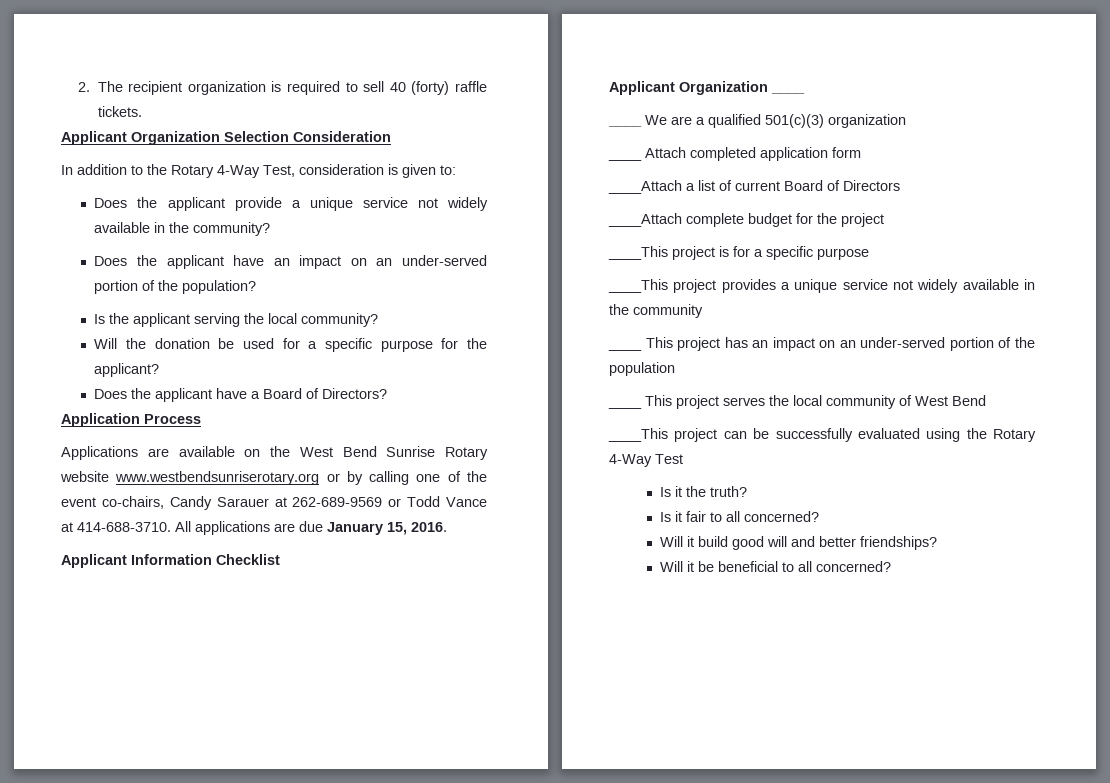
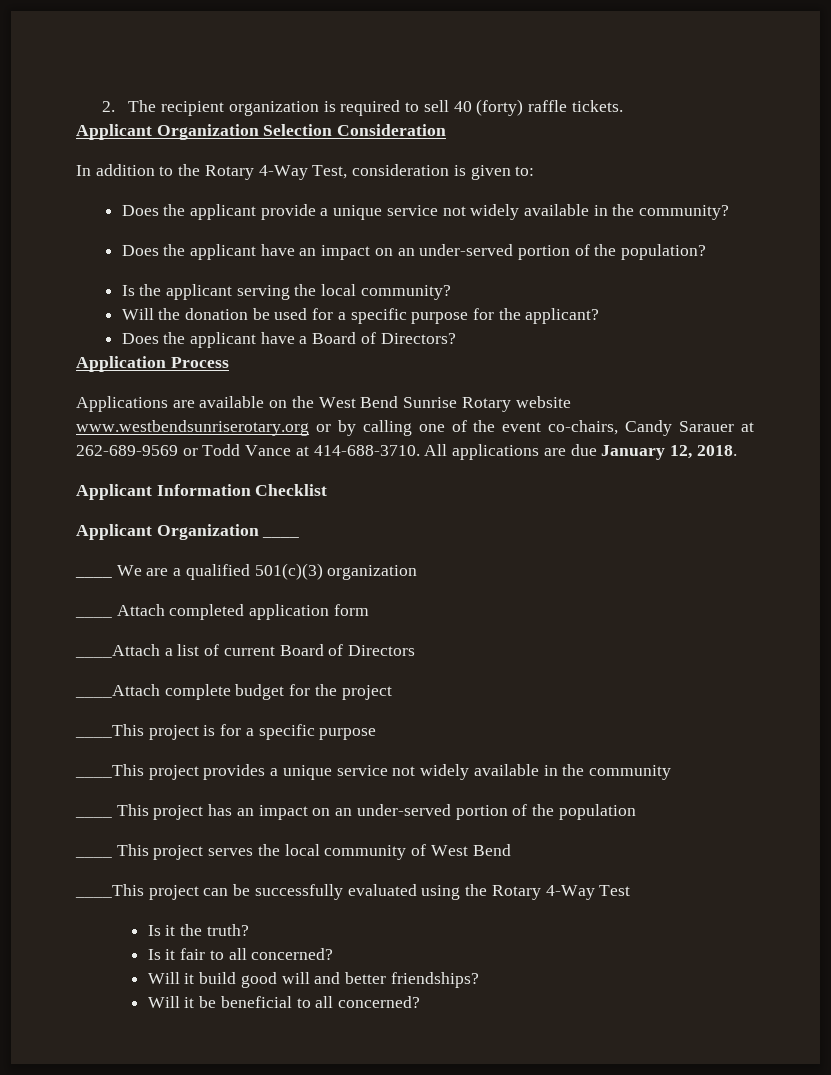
- All applications are due January 15, 2016.
+ All applications are due January 12, 2018.

